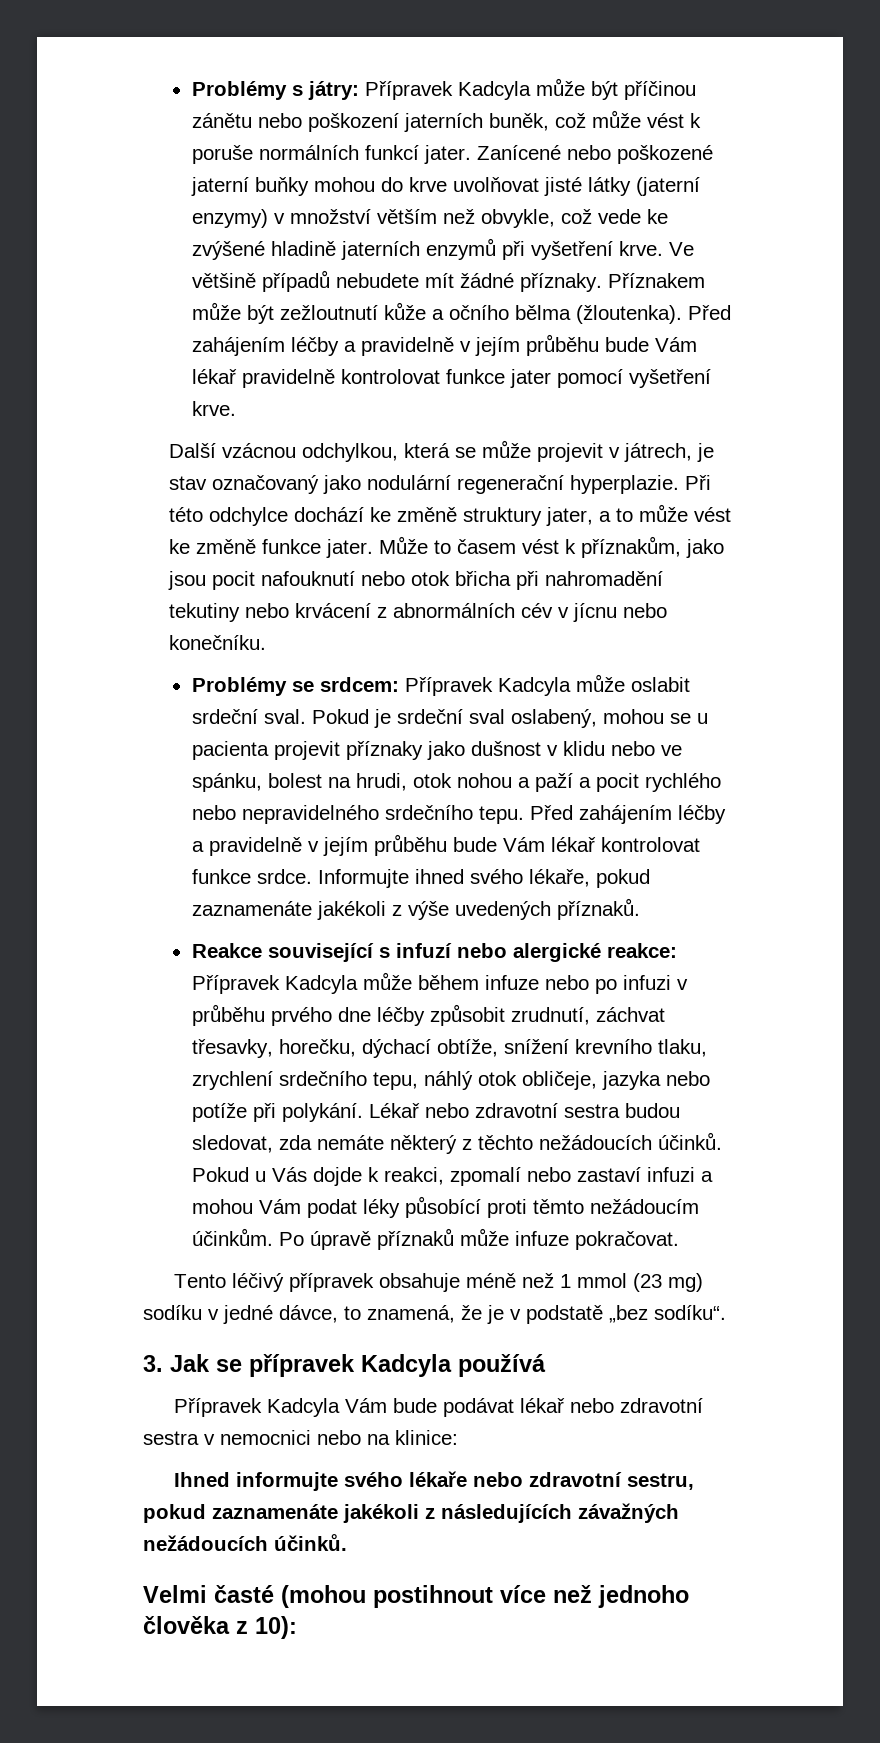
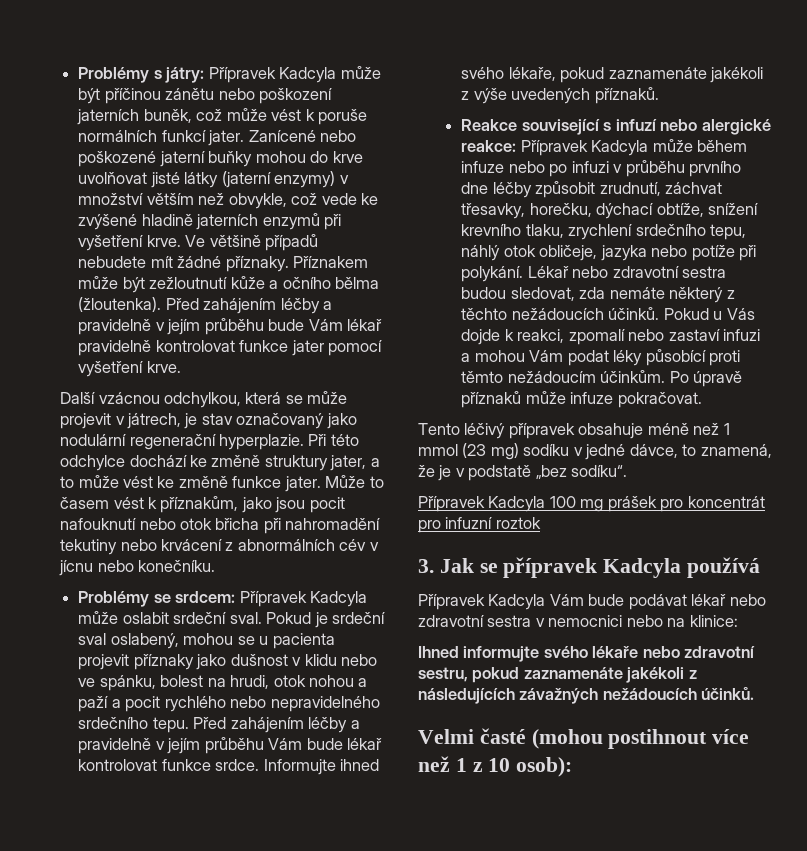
- Před zahájením léčby a pravidelně v jejím průběhu bude Vám lékař kontrolovat funkce srdce.
+ Před zahájením léčby a pravidelně v jejím průběhu Vám bude lékař kontrolovat funkce srdce.
- Reakce související s infuzí nebo alergické reakce: Přípravek Kadcyla může během infuze nebo po infuzi v průběhu prvého dne léčby způsobit zrudnutí, záchvat třesavky, horečku, dýchací obtíže, snížení krevního tlaku, zrychlení srdečního tepu, náhlý otok obličeje, jazyka nebo potíže při polykání.
+ Reakce související s infuzí nebo alergické reakce: Přípravek Kadcyla může během infuze nebo po infuzi v průběhu prvního dne léčby způsobit zrudnutí, záchvat třesavky, horečku, dýchací obtíže, snížení krevního tlaku, zrychlení srdečního tepu, náhlý otok obličeje, jazyka nebo potíže při polykání.
+ Přípravek Kadcyla 100 mg prášek pro koncentrát pro infuzní roztok
- Velmi časté (mohou postihnout více než jednoho člověka z 10):
+ Velmi časté (mohou postihnout více než 1 z 10 osob):

